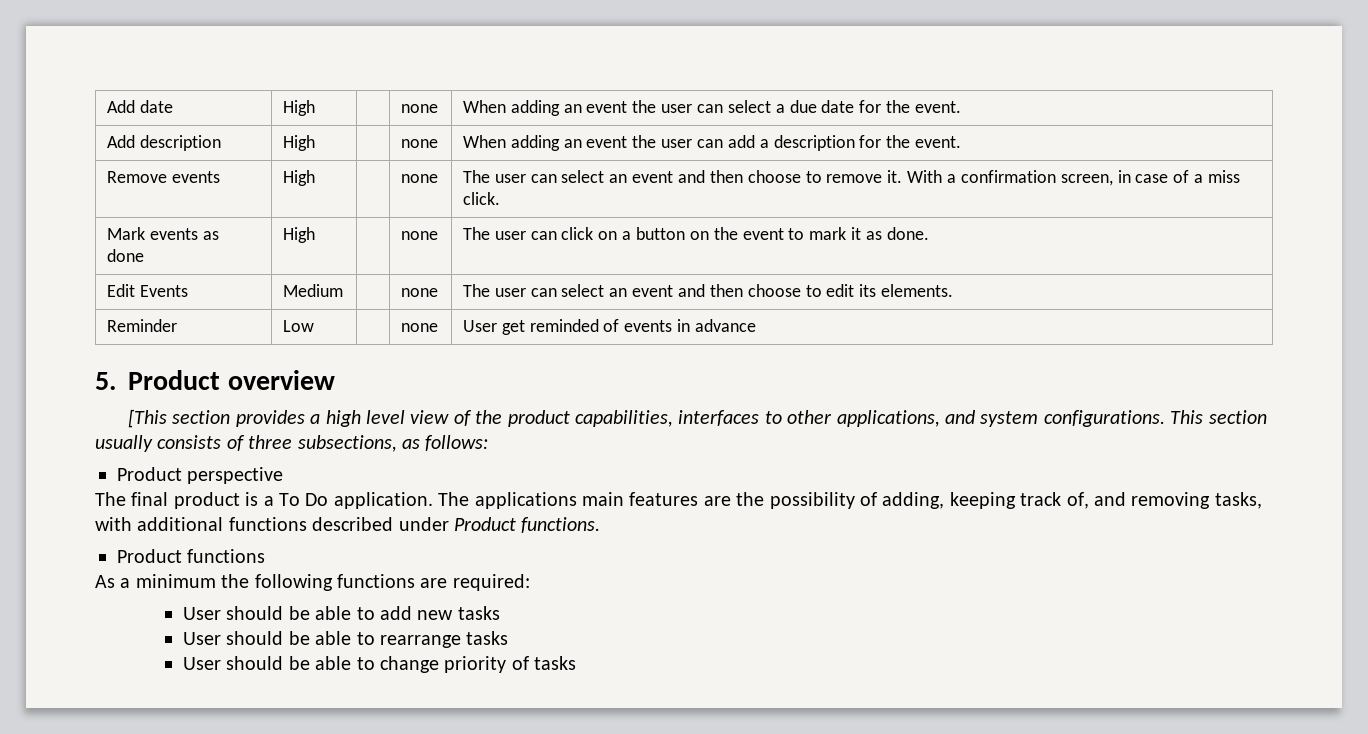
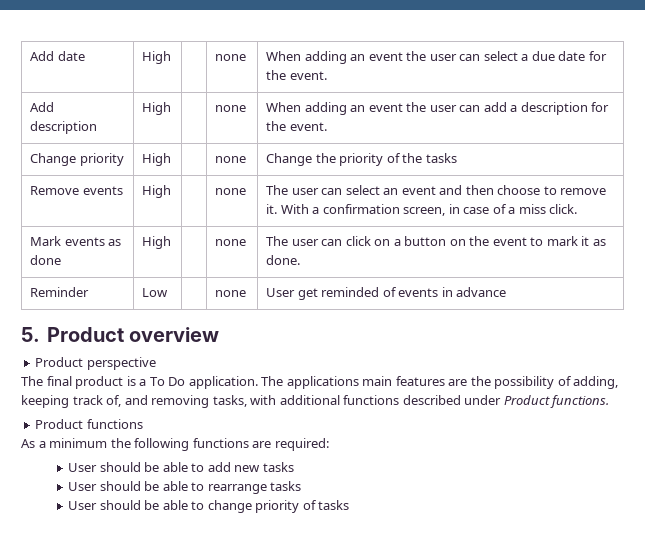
+ Change priority | High | | none | Change the priority of the tasks
- Edit Events | Medium | | none | The user can select an event and then choose to edit its elements.
- [This section provides a high level view of the product capabilities, interfaces to other applications, and system configurations. This section usually consists of three subsections, as follows:

